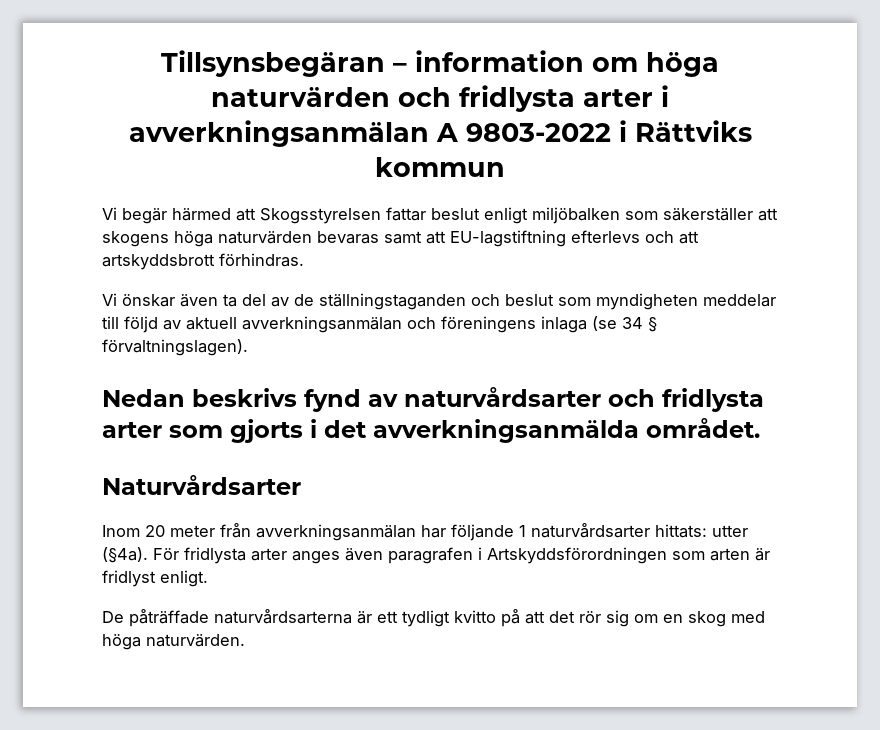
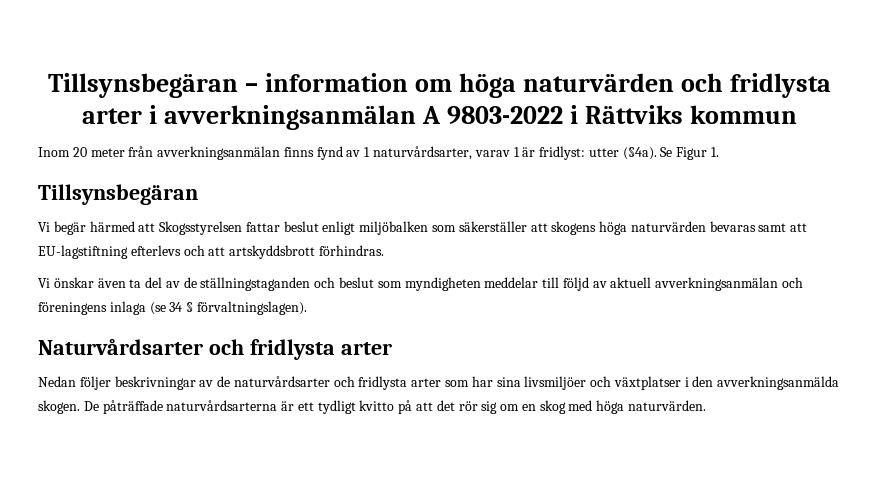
+ Inom 20 meter från avverkningsanmälan finns fynd av 1 naturvårdsarter, varav 1 är fridlyst: utter (§4a). Se Figur 1.
+ Tillsynsbegäran
- Nedan beskrivs fynd av naturvårdsarter och fridlysta arter som gjorts i det avverkningsanmälda området.
- Naturvårdsarter
- Inom 20 meter från avverkningsanmälan har följande 1 naturvårdsarter hittats: utter (§4a). För fridlysta arter anges även paragrafen i Artskyddsförordningen som arten är fridlyst enligt.
- De påträffade naturvårdsarterna är ett tydligt kvitto på att det rör sig om en skog med höga naturvärden.
+ Naturvårdsarter och fridlysta arter
+ Nedan följer beskrivningar av de naturvårdsarter och fridlysta arter som har sina livsmiljöer och växtplatser i den avverkningsanmälda skogen. De påträffade naturvårdsarterna är ett tydligt kvitto på att det rör sig om en skog med höga naturvärden.

